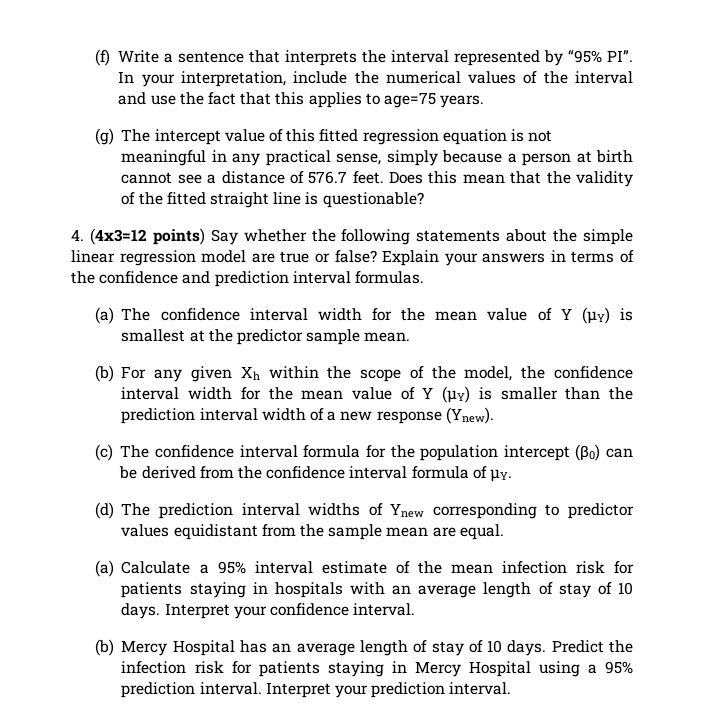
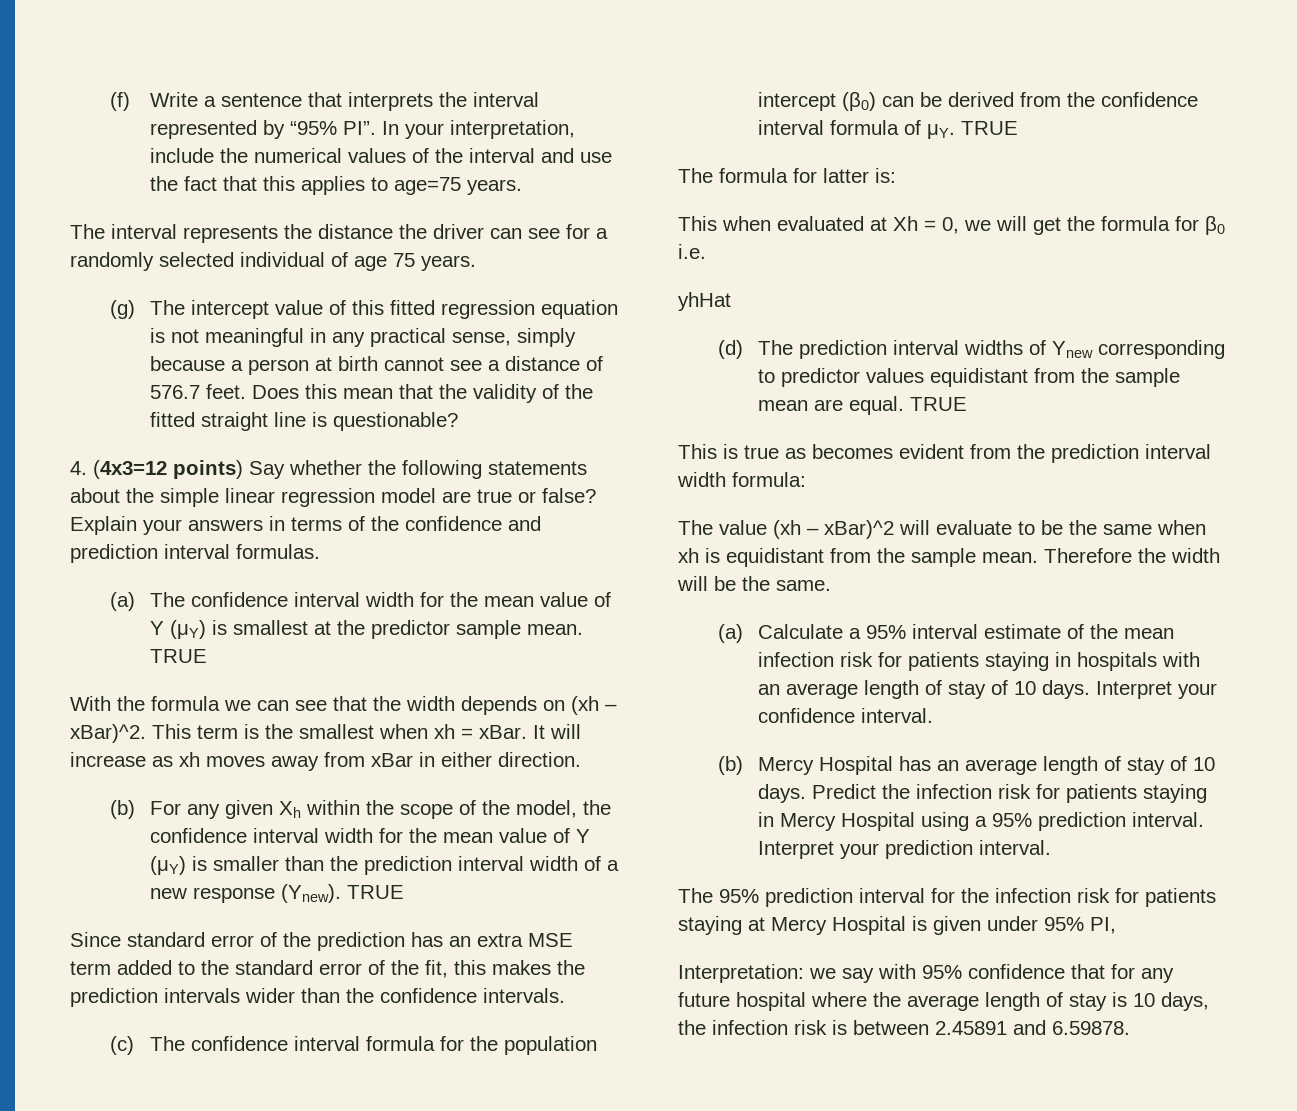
+ The interval represents the distance the driver can see for a randomly selected individual of age 75 years.
- (a) The confidence interval width for the mean value of Y (μY) is smallest at the predictor sample mean.
+ (a) The confidence interval width for the mean value of Y (μY) is smallest at the predictor sample mean. TRUE
+ With the formula we can see that the width depends on (xh – xBar)^2. This term is the smallest when xh = xBar. It will increase as xh moves away from xBar in either direction.
- (b) For any given Xh within the scope of the model, the confidence interval width for the mean value of Y (μY) is smaller than the prediction interval width of a new response (Ynew).
+ (b) For any given Xh within the scope of the model, the confidence interval width for the mean value of Y (μY) is smaller than the prediction interval width of a new response (Ynew). TRUE
+ Since standard error of the prediction has an extra MSE term added to the standard error of the fit, this makes the prediction intervals wider than the confidence intervals.
- (c) The confidence interval formula for the population intercept (β0) can be derived from the confidence interval formula of μY.
+ (c) The confidence interval formula for the population intercept (β0) can be derived from the confidence interval formula of μY. TRUE
+ The formula for latter is:
+ This when evaluated at Xh = 0, we will get the formula for β0 i.e.
+ yhHat
- (d) The prediction interval widths of Ynew corresponding to predictor values equidistant from the sample mean are equal.
+ (d) The prediction interval widths of Ynew corresponding to predictor values equidistant from the sample mean are equal. TRUE
+ This is true as becomes evident from the prediction interval width formula:
+ The value (xh – xBar)^2 will evaluate to be the same when xh is equidistant from the sample mean. Therefore the width will be the same.
+ The 95% prediction interval for the infection risk for patients staying at Mercy Hospital is given under 95% PI,
+ Interpretation: we say with 95% confidence that for any future hospital where the average length of stay is 10 days, the infection risk is between 2.45891 and 6.59878.

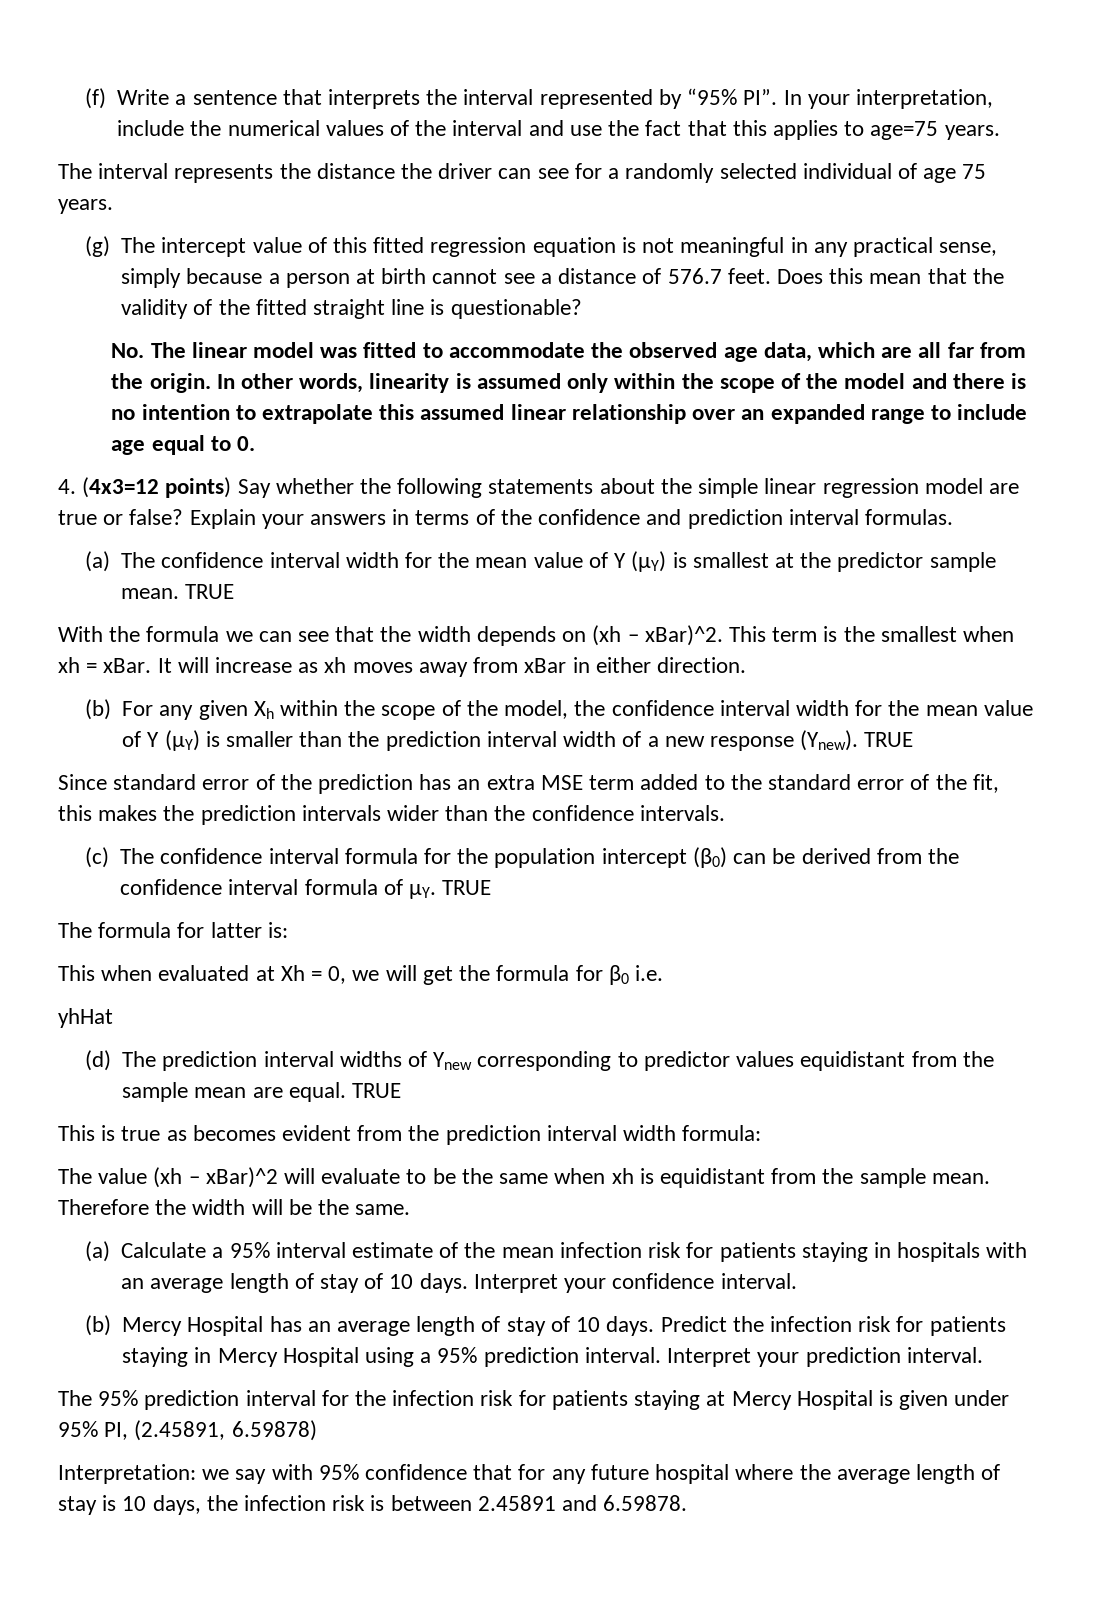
+ No. The linear model was fitted to accommodate the observed age data, which are all far from the origin. In other words, linearity is assumed only within the scope of the model and there is no intention to extrapolate this assumed linear relationship over an expanded range to include age equal to 0.
- The 95% prediction interval for the infection risk for patients staying at Mercy Hospital is given under 95% PI,
+ The 95% prediction interval for the infection risk for patients staying at Mercy Hospital is given under 95% PI, (2.45891, 6.59878)

